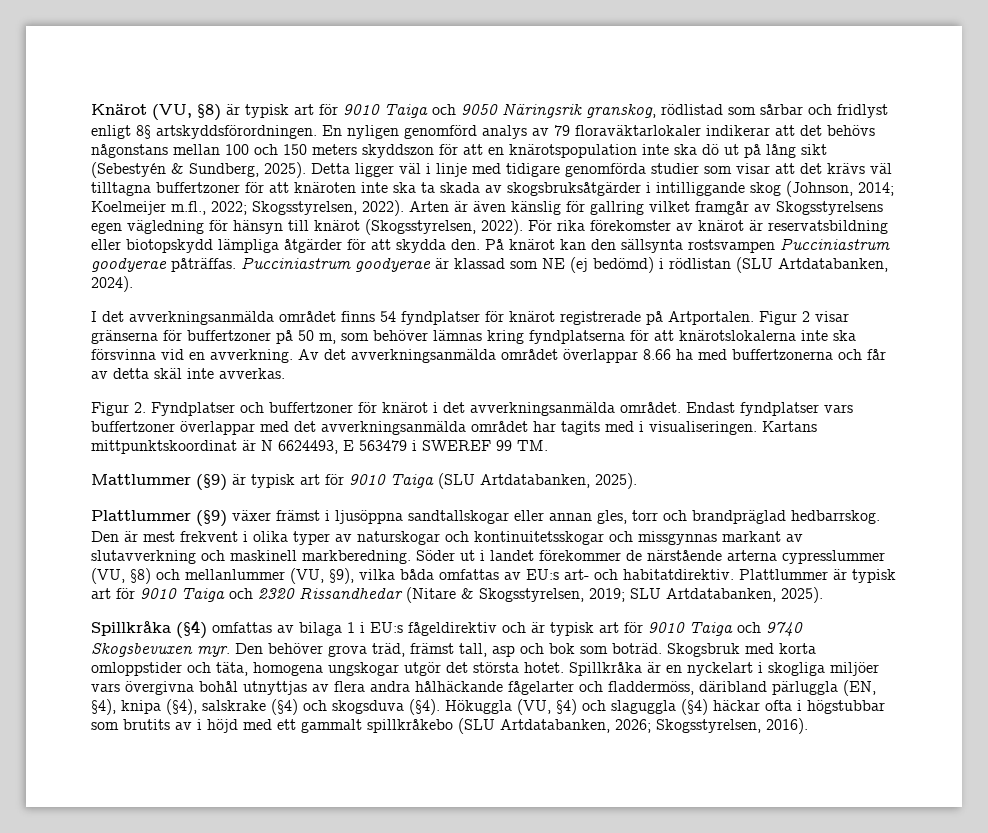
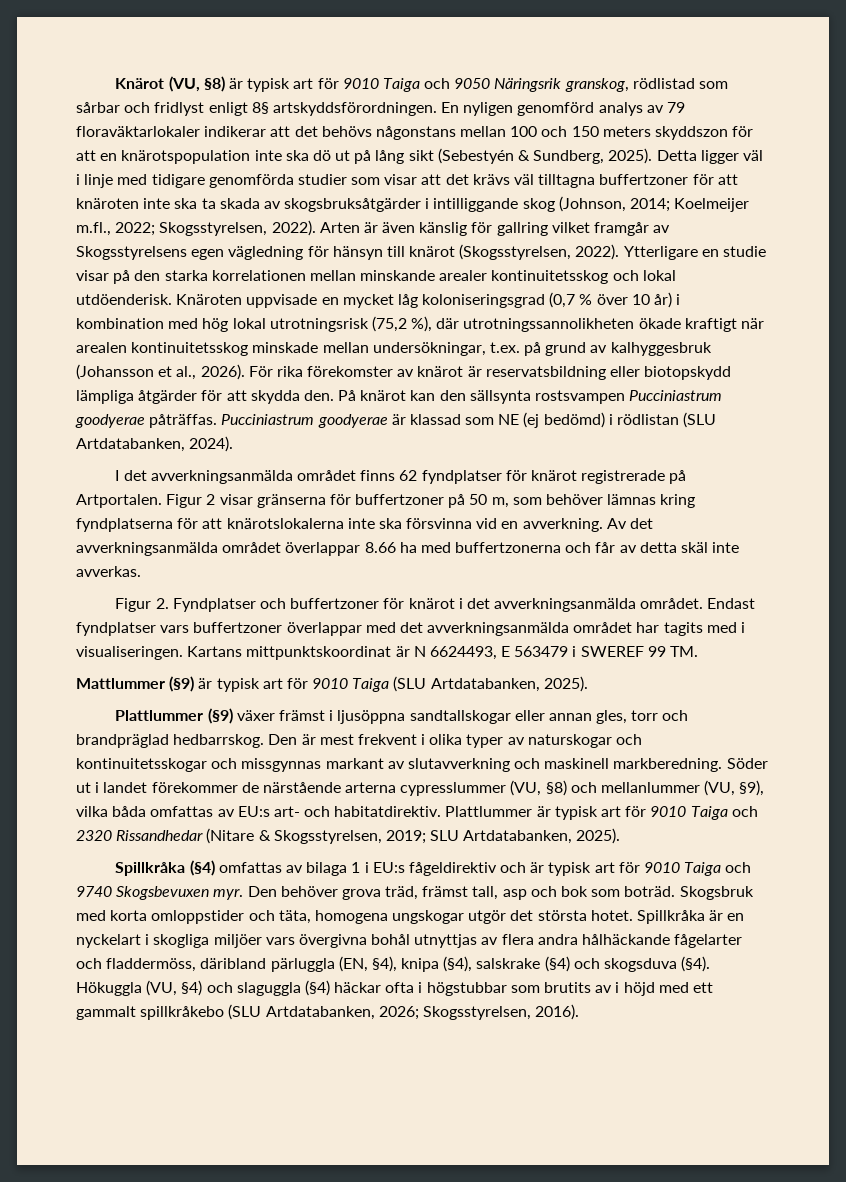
+ Ytterligare en studie visar på den starka korrelationen mellan minskande arealer kontinuitetsskog och lokal utdöenderisk. Knäroten uppvisade en mycket låg koloniseringsgrad (0,7 % över 10 år) i kombination med hög lokal utrotningsrisk (75,2 %), där utrotningssannolikheten ökade kraftigt när arealen kontinuitetsskog minskade mellan undersökningar, t.ex. på grund av kalhyggesbruk (Johansson et al., 2026).
- I det avverkningsanmälda området finns 54 fyndplatser för knärot registrerade på Artportalen.
+ I det avverkningsanmälda området finns 62 fyndplatser för knärot registrerade på Artportalen.

